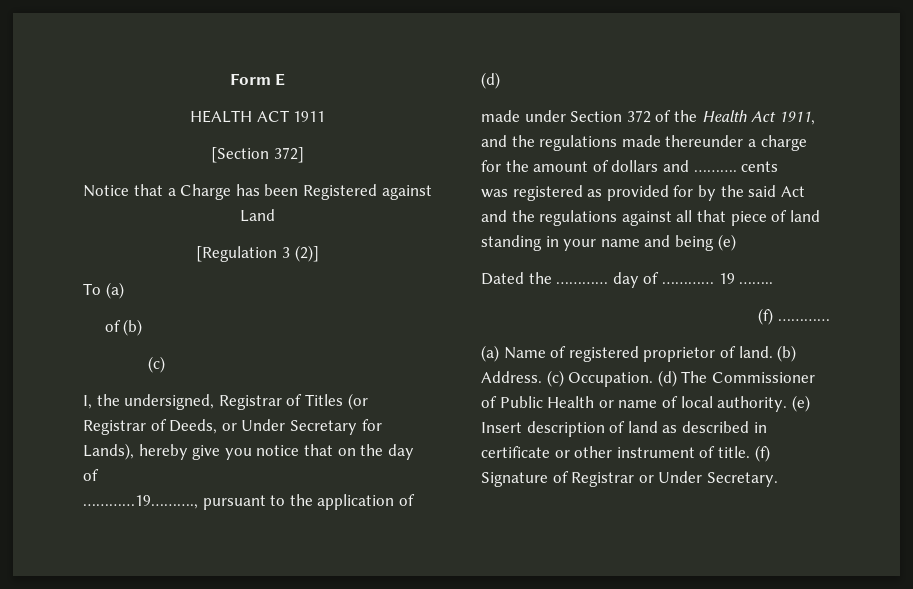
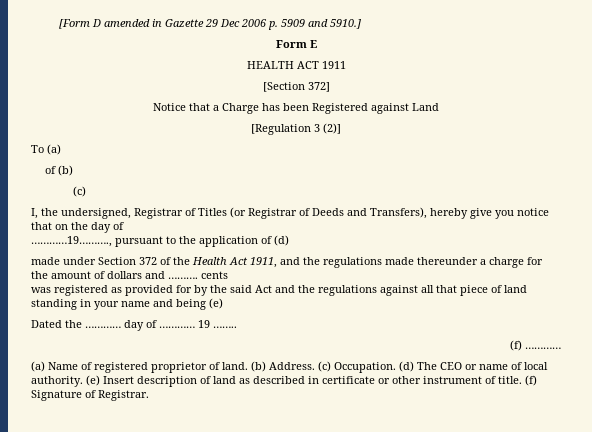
+ [Form D amended in Gazette 29 Dec 2006 p. 5909 and 5910.]
- I, the undersigned, Registrar of Titles (or Registrar of Deeds, or Under Secretary for Lands), hereby give you notice that on the day of
+ I, the undersigned, Registrar of Titles (or Registrar of Deeds and Transfers), hereby give you notice that on the day of
- (d) The Commissioner of Public Health or name of local authority.
+ (d) The CEO or name of local authority.
- (f) Signature of Registrar or Under Secretary.
+ (f) Signature of Registrar.

